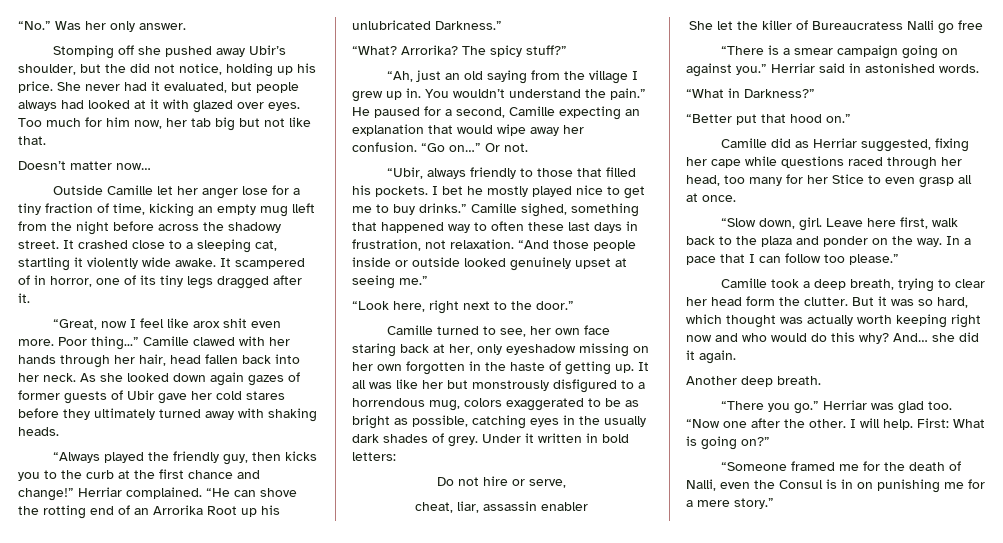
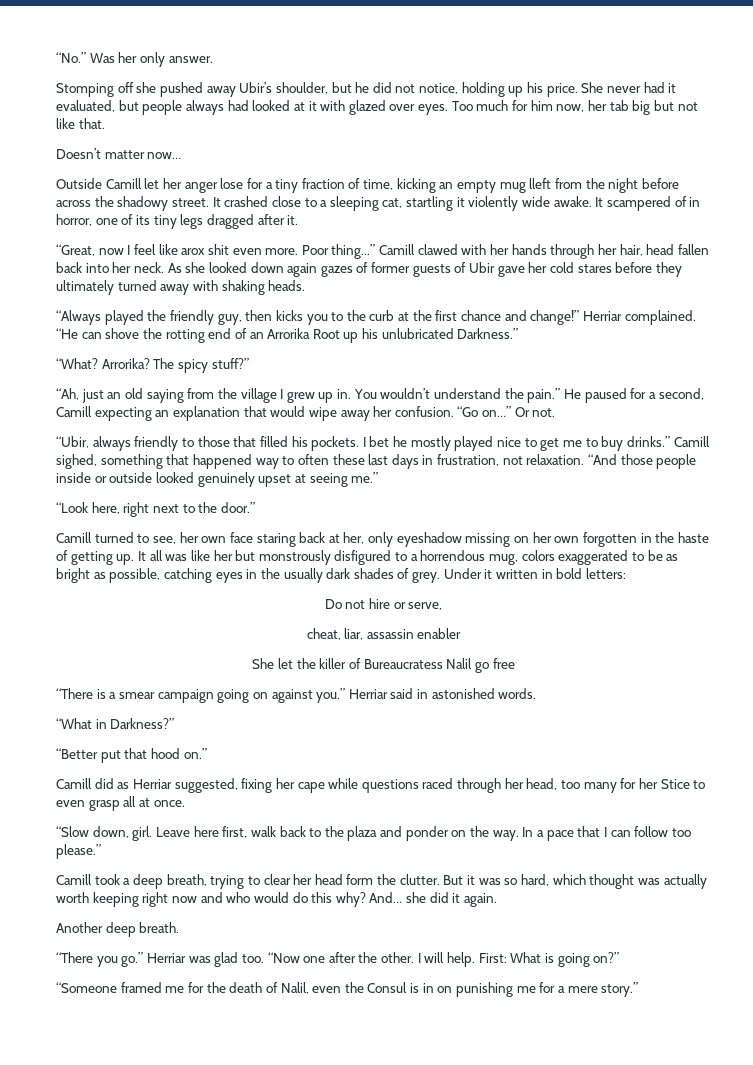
- Stomping off she pushed away Ubir’s shoulder, but the did not notice, holding up his price.
+ Stomping off she pushed away Ubir’s shoulder, but he did not notice, holding up his price.
- Outside Camille let her anger lose for a tiny fraction of time, kicking an empty mug lleft from the night before across the shadowy street.
+ Outside Camill let her anger lose for a tiny fraction of time, kicking an empty mug lleft from the night before across the shadowy street.
- Camille clawed with her hands through her hair, head fallen back into her neck.
+ Camill clawed with her hands through her hair, head fallen back into her neck.
- He paused for a second, Camille expecting an explanation that would wipe away her confusion.
+ He paused for a second, Camill expecting an explanation that would wipe away her confusion.
- Camille sighed, something that happened way to often these last days in frustration, not relaxation.
+ Camill sighed, something that happened way to often these last days in frustration, not relaxation.
- Camille turned to see, her own face staring back at her, only eyeshadow missing on her own forgotten in the haste of getting up.
+ Camill turned to see, her own face staring back at her, only eyeshadow missing on her own forgotten in the haste of getting up.
- She let the killer of Bureaucratess Nalli go free
+ She let the killer of Bureaucratess Nalil go free
- Camille did as Herriar suggested, fixing her cape while questions raced through her head, too many for her Stice to even grasp all at once.
+ Camill did as Herriar suggested, fixing her cape while questions raced through her head, too many for her Stice to even grasp all at once.
- Camille took a deep breath, trying to clear her head form the clutter.
+ Camill took a deep breath, trying to clear her head form the clutter.
- “Someone framed me for the death of Nalli, even the Consul is in on punishing me for a mere story.”
+ “Someone framed me for the death of Nalil, even the Consul is in on punishing me for a mere story.”

